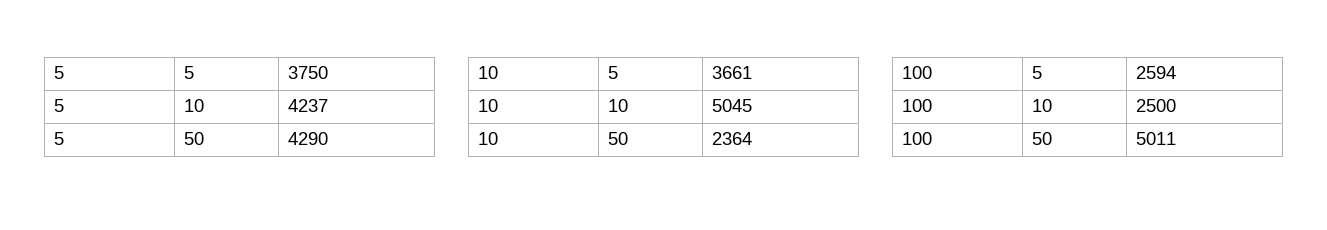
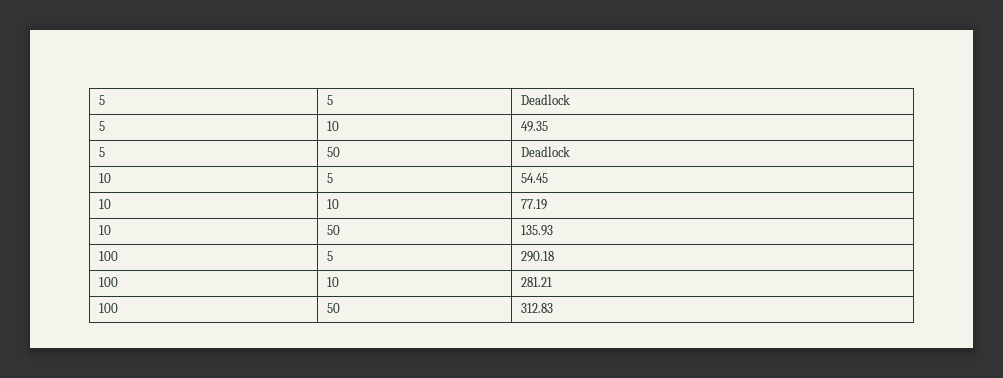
- 5 | 5 | 3750
+ 5 | 5 | Deadlock
- 5 | 10 | 4237
+ 5 | 10 | 49.35
- 5 | 50 | 4290
+ 5 | 50 | Deadlock
- 10 | 5 | 3661
+ 10 | 5 | 54.45
- 10 | 10 | 5045
+ 10 | 10 | 77.19
- 10 | 50 | 2364
+ 10 | 50 | 135.93
- 100 | 5 | 2594
+ 100 | 5 | 290.18
- 100 | 10 | 2500
+ 100 | 10 | 281.21
- 100 | 50 | 5011
+ 100 | 50 | 312.83

